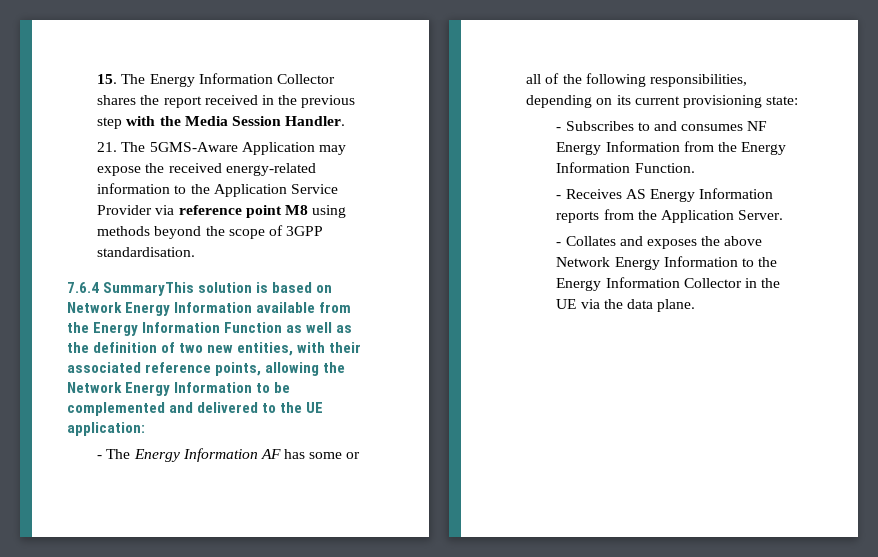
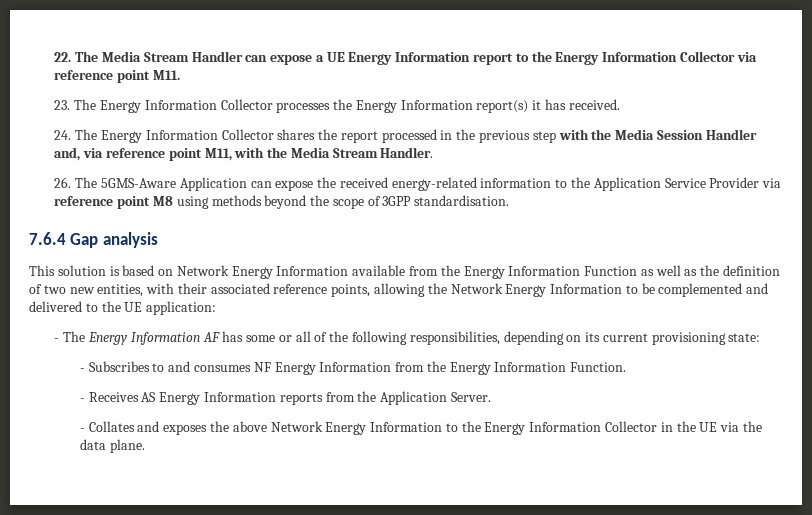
- 15. The Energy Information Collector shares the report received in the previous step with the Media Session Handler.
+ 22. The Media Stream Handler can expose a UE Energy Information report to the Energy Information Collector via reference point M11.
+ 23. The Energy Information Collector processes the Energy Information report(s) it has received.
+ 24. The Energy Information Collector shares the report processed in the previous step with the Media Session Handler and, via reference point M11, with the Media Stream Handler.
- 21. The 5GMS-Aware Application may expose the received energy-related information to the Application Service Provider via reference point M8 using methods beyond the scope of 3GPP standardisation.
+ 26. The 5GMS-Aware Application can expose the received energy-related information to the Application Service Provider via reference point M8 using methods beyond the scope of 3GPP standardisation.
- 7.6.4 SummaryThis solution is based on Network Energy Information available from the Energy Information Function as well as the definition of two new entities, with their associated reference points, allowing the Network Energy Information to be complemented and delivered to the UE application:
+ 7.6.4 Gap analysis
+ This solution is based on Network Energy Information available from the Energy Information Function as well as the definition of two new entities, with their associated reference points, allowing the Network Energy Information to be complemented and delivered to the UE application:

